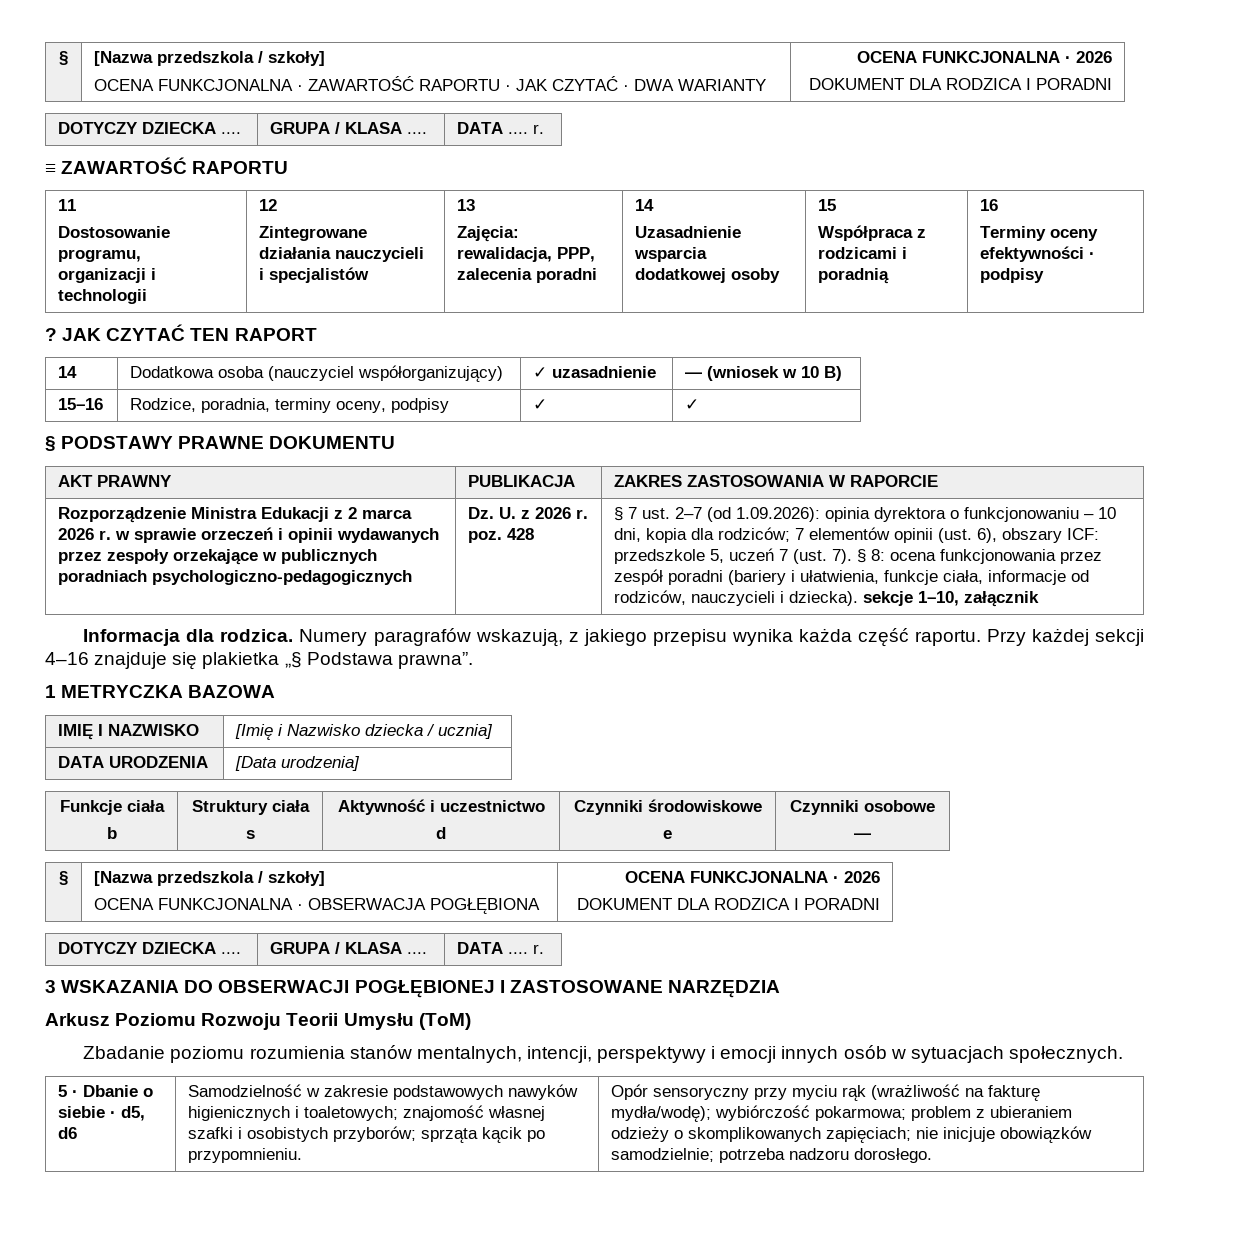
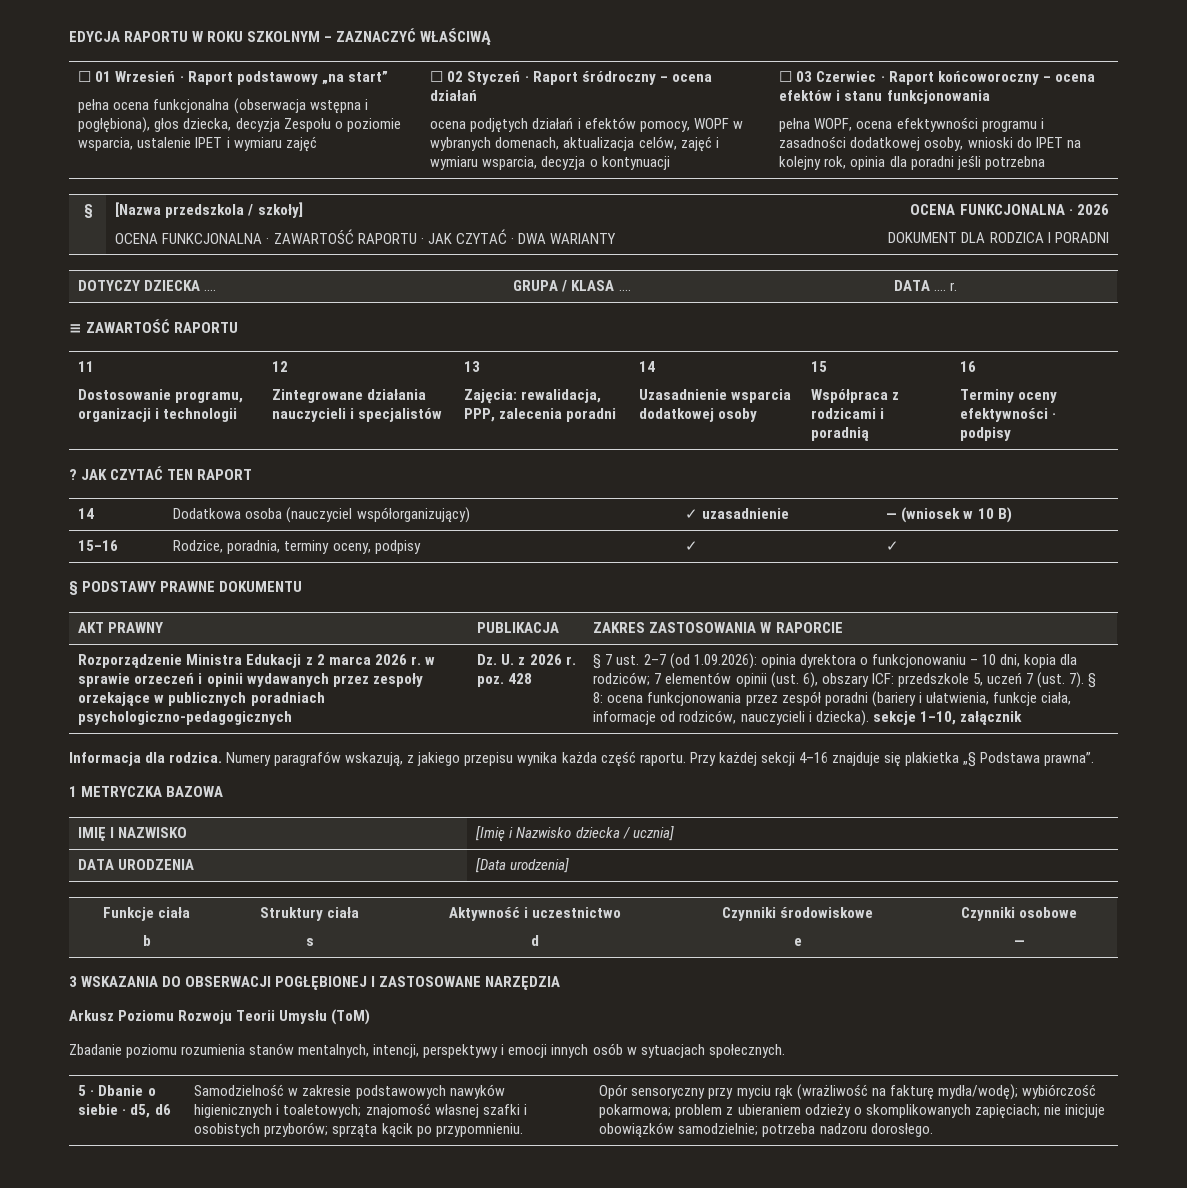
+ EDYCJA RAPORTU W ROKU SZKOLNYM – ZAZNACZYĆ WŁAŚCIWĄ
+ ☐ 01 Wrzesień · Raport podstawowy „na start”
+ pełna ocena funkcjonalna (obserwacja wstępna i pogłębiona), głos dziecka, decyzja Zespołu o poziomie wsparcia, ustalenie IPET i wymiaru zajęć | ☐ 02 Styczeń · Raport śródroczny – ocena działań
+ ocena podjętych działań i efektów pomocy, WOPF w wybranych domenach, aktualizacja celów, zajęć i wymiaru wsparcia, decyzja o kontynuacji | ☐ 03 Czerwiec · Raport końcoworoczny – ocena efektów i stanu funkcjonowania
+ pełna WOPF, ocena efektywności programu i zasadności dodatkowej osoby, wnioski do IPET na kolejny rok, opinia dla poradni jeśli potrzebna
  Funkcje ciała
  b | Struktury ciała
  s | Aktywność i uczestnictwo
  d | Czynniki środowiskowe
  e | Czynniki osobowe
  —
- § | [Nazwa przedszkola / szkoły]
- OCENA FUNKCJONALNA · OBSERWACJA POGŁĘBIONA | OCENA FUNKCJONALNA · 2026
- DOKUMENT DLA RODZICA I PORADNI
- DOTYCZY DZIECKA .... | GRUPA / KLASA .... | DATA .... r.

